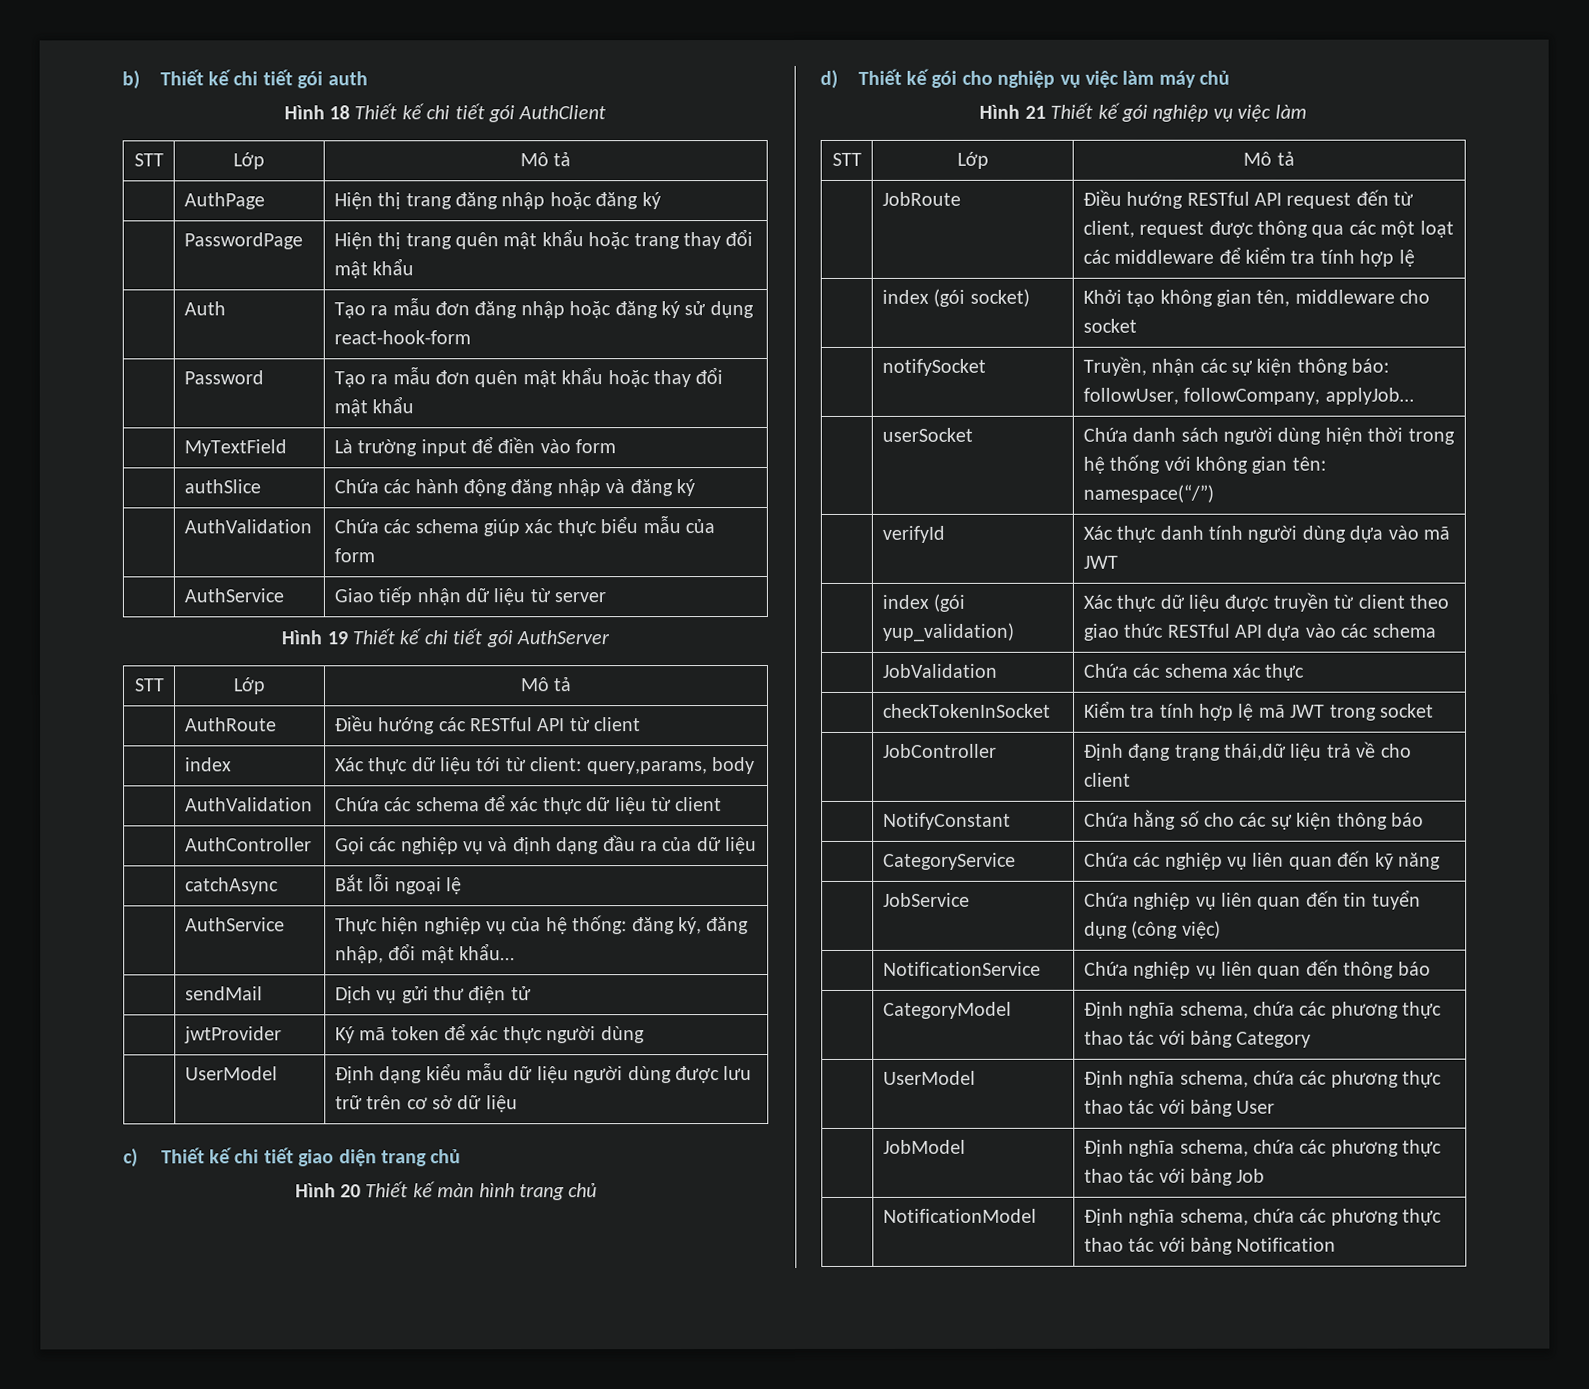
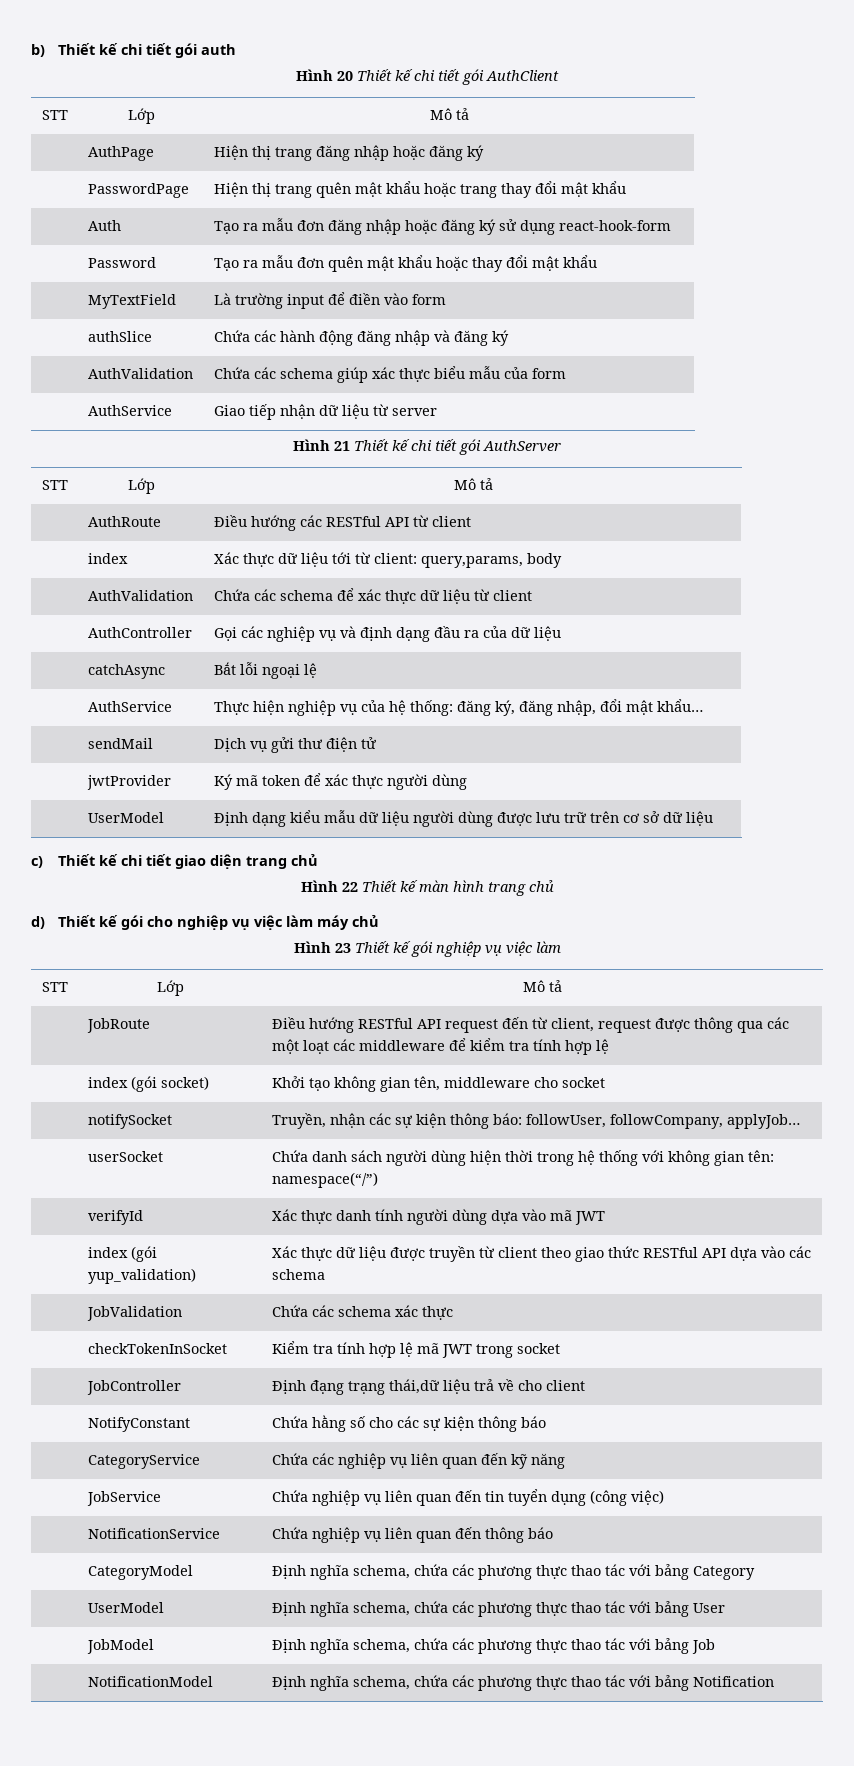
- Hình 18 Thiết kế chi tiết gói AuthClient
+ Hình 20 Thiết kế chi tiết gói AuthClient
- Hình 19 Thiết kế chi tiết gói AuthServer
+ Hình 21 Thiết kế chi tiết gói AuthServer
- Hình 20 Thiết kế màn hình trang chủ
+ Hình 22 Thiết kế màn hình trang chủ
- Hình 21 Thiết kế gói nghiệp vụ việc làm
+ Hình 23 Thiết kế gói nghiệp vụ việc làm

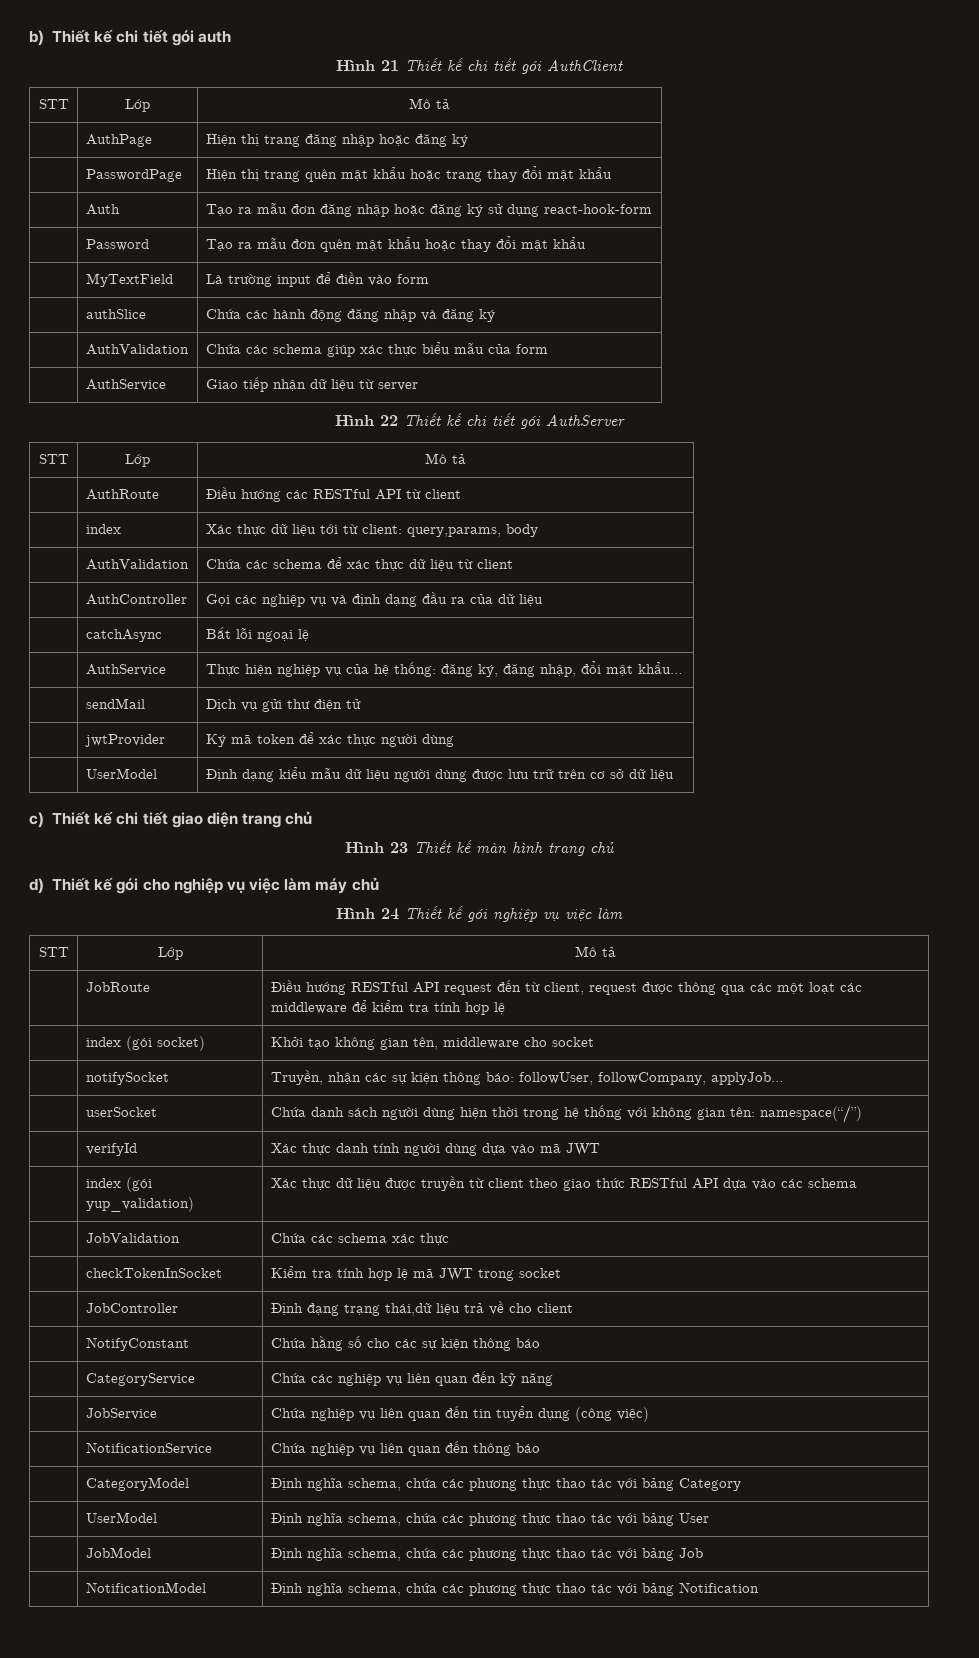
- Hình 20 Thiết kế chi tiết gói AuthClient
+ Hình 21 Thiết kế chi tiết gói AuthClient
- Hình 21 Thiết kế chi tiết gói AuthServer
+ Hình 22 Thiết kế chi tiết gói AuthServer
- Hình 22 Thiết kế màn hình trang chủ
+ Hình 23 Thiết kế màn hình trang chủ
- Hình 23 Thiết kế gói nghiệp vụ việc làm
+ Hình 24 Thiết kế gói nghiệp vụ việc làm

